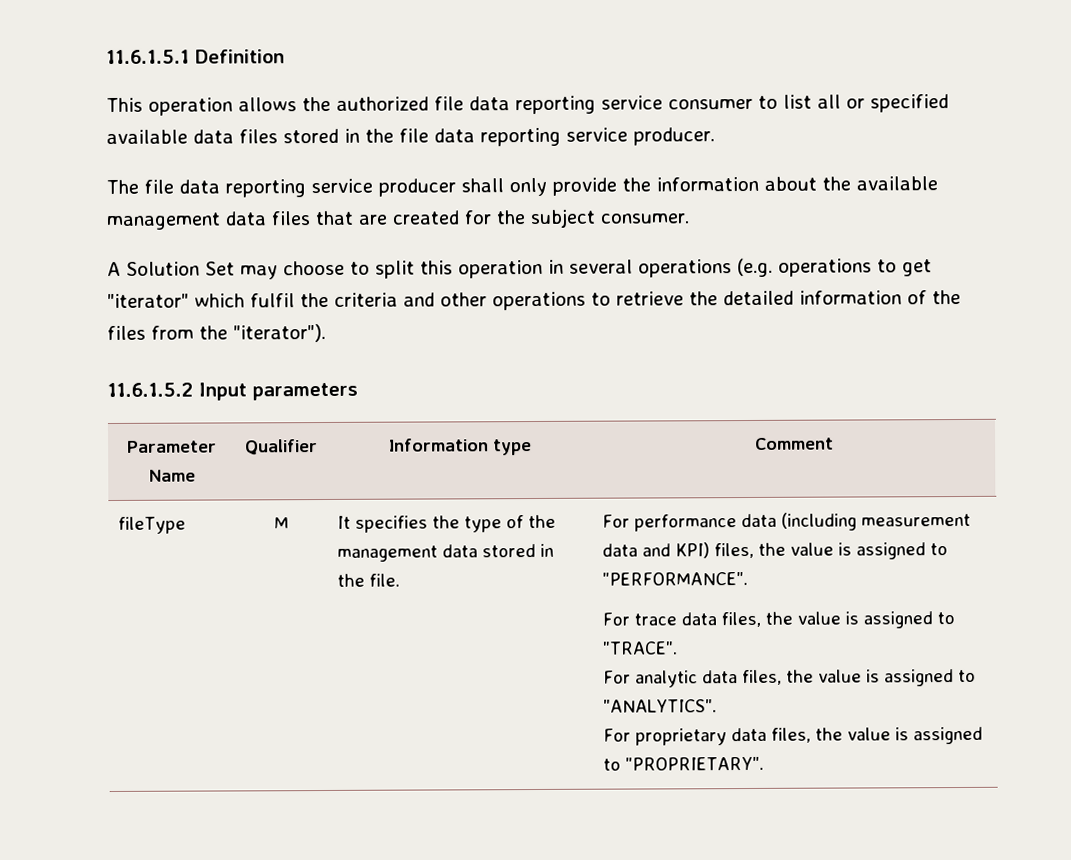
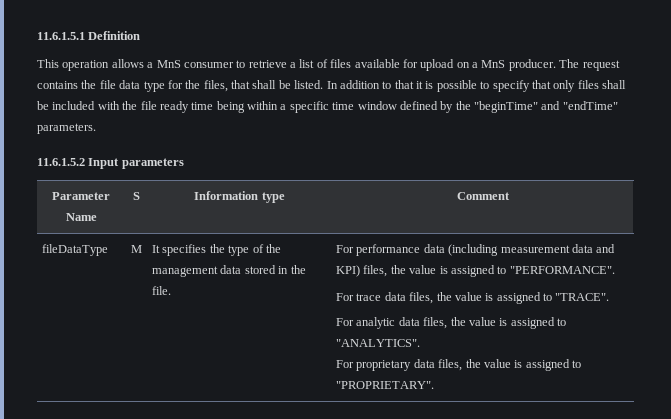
- This operation allows the authorized file data reporting service consumer to list all or specified available data files stored in the file data reporting service producer.
- The file data reporting service producer shall only provide the information about the available management data files that are created for the subject consumer.
- A Solution Set may choose to split this operation in several operations (e.g. operations to get "iterator" which fulfil the criteria and other operations to retrieve the detailed information of the files from the "iterator").
+ This operation allows a MnS consumer to retrieve a list of files available for upload on a MnS producer. The request contains the file data type for the files, that shall be listed. In addition to that it is possible to specify that only files shall be included with the file ready time being within a specific time window defined by the "beginTime" and "endTime" parameters.
- Parameter Name | Qualifier | Information type | Comment
+ Parameter Name | S | Information type | Comment
- fileType
+ fileDataType

